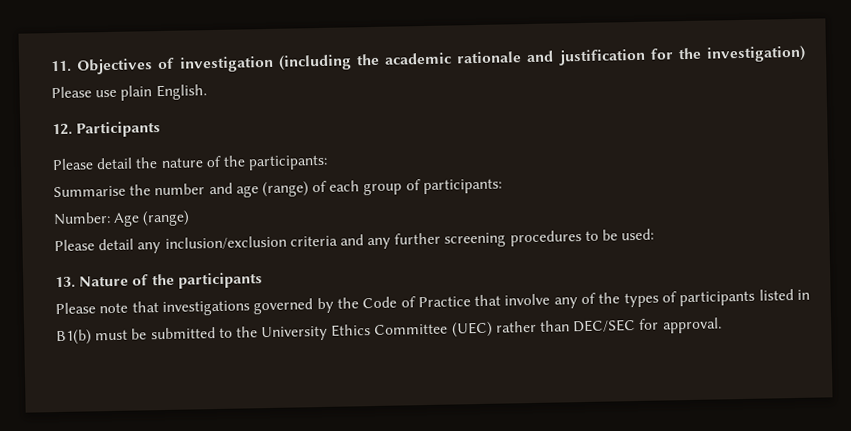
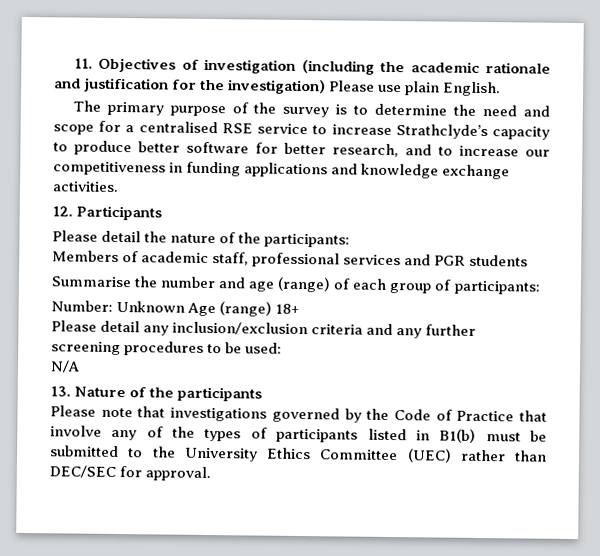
+ The primary purpose of the survey is to determine the need and scope for a centralised RSE service to increase Strathclyde’s capacity to produce better software for better research, and to increase our competitiveness in funding applications and knowledge exchange activities.
+ Members of academic staff, professional services and PGR students
- Number: Age (range)
+ Number: Unknown Age (range) 18+
+ N/A

